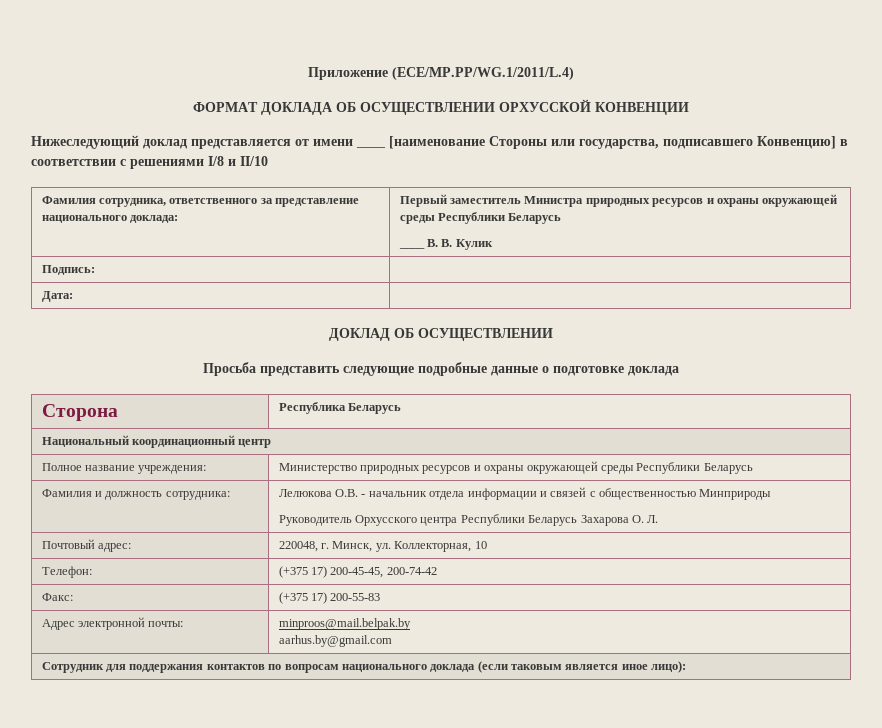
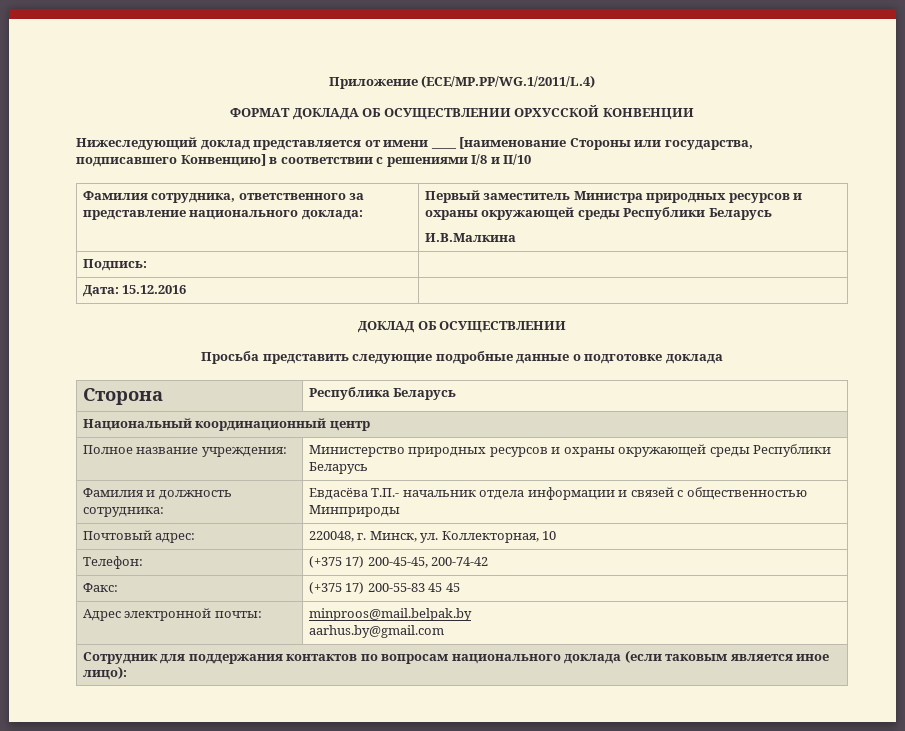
  Фамилия сотрудника, ответственного за представление национального доклада: | Первый заместитель Министра природных ресурсов и охраны окружающей среды Республики Беларусь
- ____ В. В. Кулик
+ И.В.Малкина
- Дата: |
+ Дата: 15.12.2016 |
- Фамилия и должность сотрудника: | Лелюкова О.В. - начальник отдела информации и связей с общественностью Минприроды
- Руководитель Орхусского центра Республики Беларусь Захарова О. Л.
+ Фамилия и должность сотрудника: | Евдасёва Т.П.- начальник отдела информации и связей с общественностью Минприроды
- Факс: | (+375 17) 200-55-83
+ Факс: | (+375 17) 200-55-83 45 45

